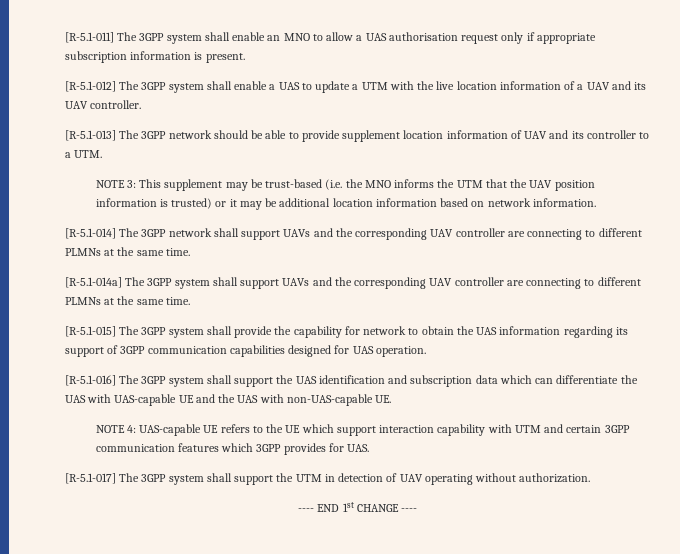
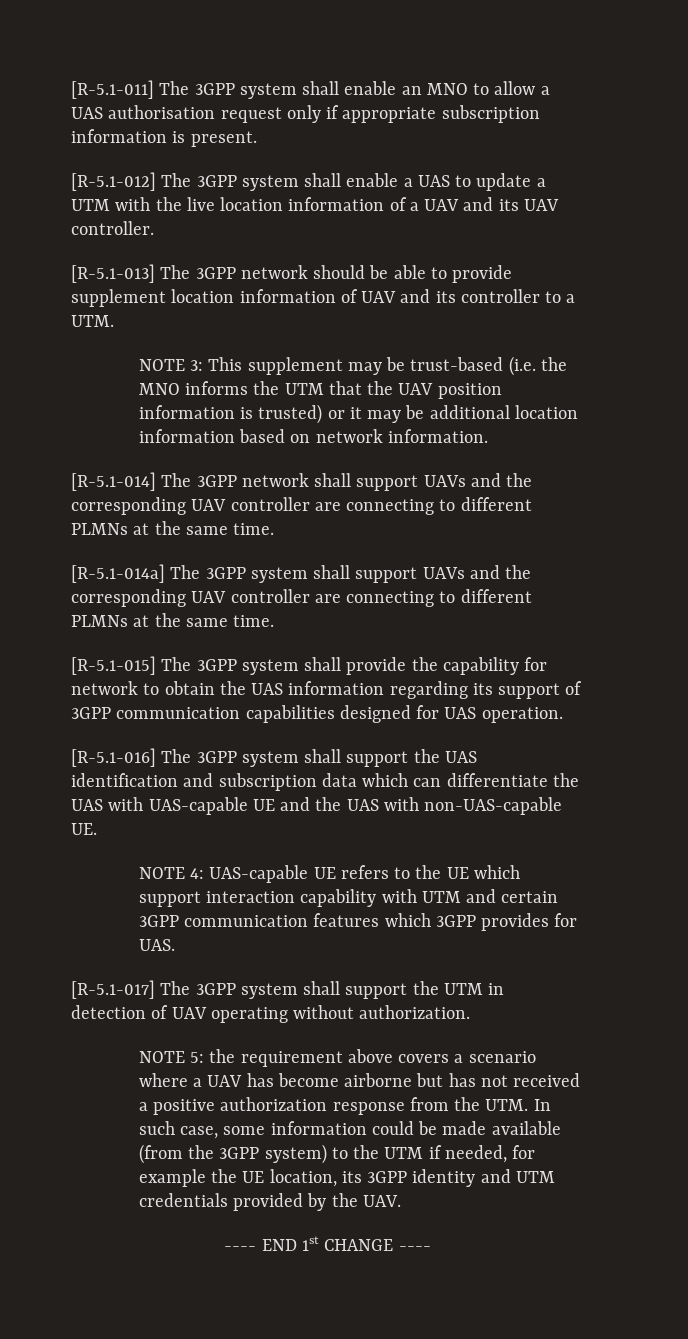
+ NOTE 5: the requirement above covers a scenario where a UAV has become airborne but has not received a positive authorization response from the UTM. In such case, some information could be made available (from the 3GPP system) to the UTM if needed, for example the UE location, its 3GPP identity and UTM credentials provided by the UAV.

